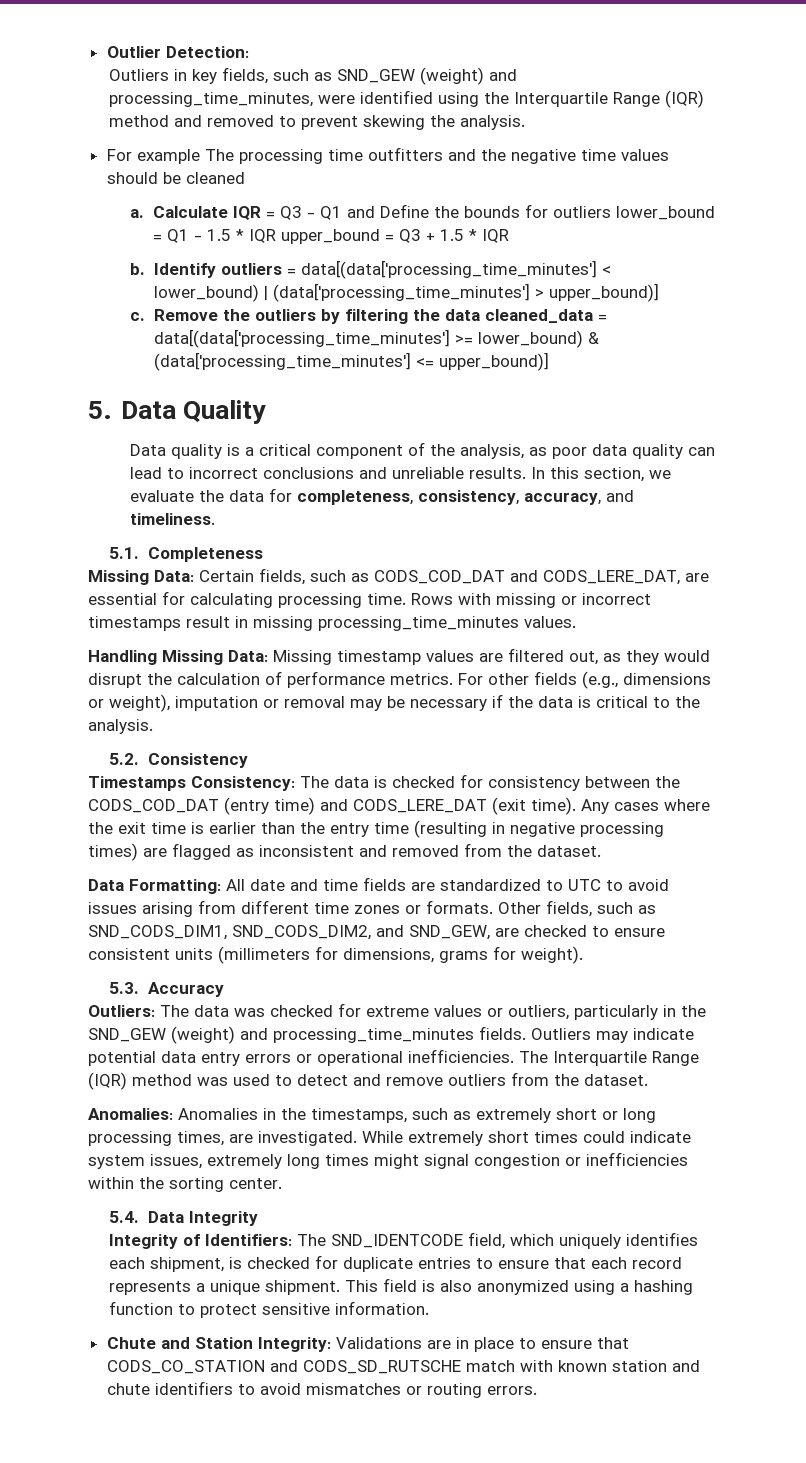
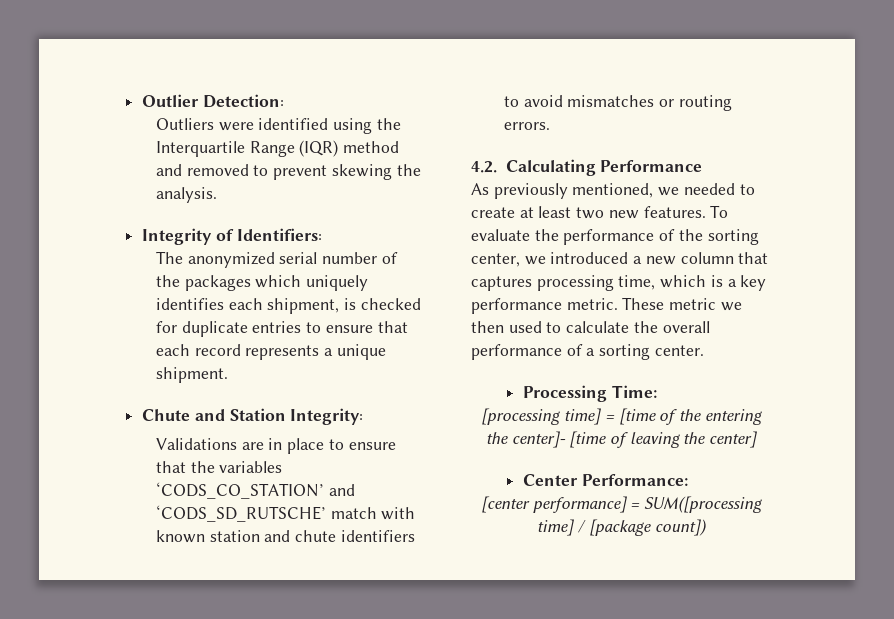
- Outliers in key fields, such as SND_GEW (weight) and processing_time_minutes, were identified using the Interquartile Range (IQR) method and removed to prevent skewing the analysis.
+ Outliers were identified using the Interquartile Range (IQR) method and removed to prevent skewing the analysis.
- For example The processing time outfitters and the negative time values should be cleaned
- a. Calculate IQR = Q3 - Q1 and Define the bounds for outliers lower_bound = Q1 - 1.5 * IQR upper_bound = Q3 + 1.5 * IQR
- b. Identify outliers = data[(data['processing_time_minutes'] < lower_bound) | (data['processing_time_minutes'] > upper_bound)]
- c. Remove the outliers by filtering the data cleaned_data = data[(data['processing_time_minutes'] >= lower_bound) & (data['processing_time_minutes'] <= upper_bound)]
- 5. Data Quality
- Data quality is a critical component of the analysis, as poor data quality can lead to incorrect conclusions and unreliable results. In this section, we evaluate the data for completeness, consistency, accuracy, and timeliness.
- 5.1. Completeness
- Missing Data: Certain fields, such as CODS_COD_DAT and CODS_LERE_DAT, are essential for calculating processing time. Rows with missing or incorrect timestamps result in missing processing_time_minutes values.
- Handling Missing Data: Missing timestamp values are filtered out, as they would disrupt the calculation of performance metrics. For other fields (e.g., dimensions or weight), imputation or removal may be necessary if the data is critical to the analysis.
- 5.2. Consistency
- Timestamps Consistency: The data is checked for consistency between the CODS_COD_DAT (entry time) and CODS_LERE_DAT (exit time). Any cases where the exit time is earlier than the entry time (resulting in negative processing times) are flagged as inconsistent and removed from the dataset.
- Data Formatting: All date and time fields are standardized to UTC to avoid issues arising from different time zones or formats. Other fields, such as SND_CODS_DIM1, SND_CODS_DIM2, and SND_GEW, are checked to ensure consistent units (millimeters for dimensions, grams for weight).
- 5.3. Accuracy
- Outliers: The data was checked for extreme values or outliers, particularly in the SND_GEW (weight) and processing_time_minutes fields. Outliers may indicate potential data entry errors or operational inefficiencies. The Interquartile Range (IQR) method was used to detect and remove outliers from the dataset.
- Anomalies: Anomalies in the timestamps, such as extremely short or long processing times, are investigated. While extremely short times could indicate system issues, extremely long times might signal congestion or inefficiencies within the sorting center.
- 5.4. Data Integrity
- Integrity of Identifiers: The SND_IDENTCODE field, which uniquely identifies each shipment, is checked for duplicate entries to ensure that each record represents a unique shipment. This field is also anonymized using a hashing function to protect sensitive information.
+ Integrity of Identifiers:
+ The anonymized serial number of the packages which uniquely identifies each shipment, is checked for duplicate entries to ensure that each record represents a unique shipment.
- Chute and Station Integrity: Validations are in place to ensure that CODS_CO_STATION and CODS_SD_RUTSCHE match with known station and chute identifiers to avoid mismatches or routing errors.
+ Chute and Station Integrity:
+ Validations are in place to ensure that the variables ‘CODS_CO_STATION’ and ‘CODS_SD_RUTSCHE’ match with known station and chute identifiers to avoid mismatches or routing errors.
+ 4.2. Calculating Performance
+ As previously mentioned, we needed to create at least two new features. To evaluate the performance of the sorting center, we introduced a new column that captures processing time, which is a key performance metric. These metric we then used to calculate the overall performance of a sorting center.
+ Processing Time:
+ [processing time] = [time of the entering the center]- [time of leaving the center]
+ Center Performance:
+ [center performance] = SUM([processing time] / [package count])

